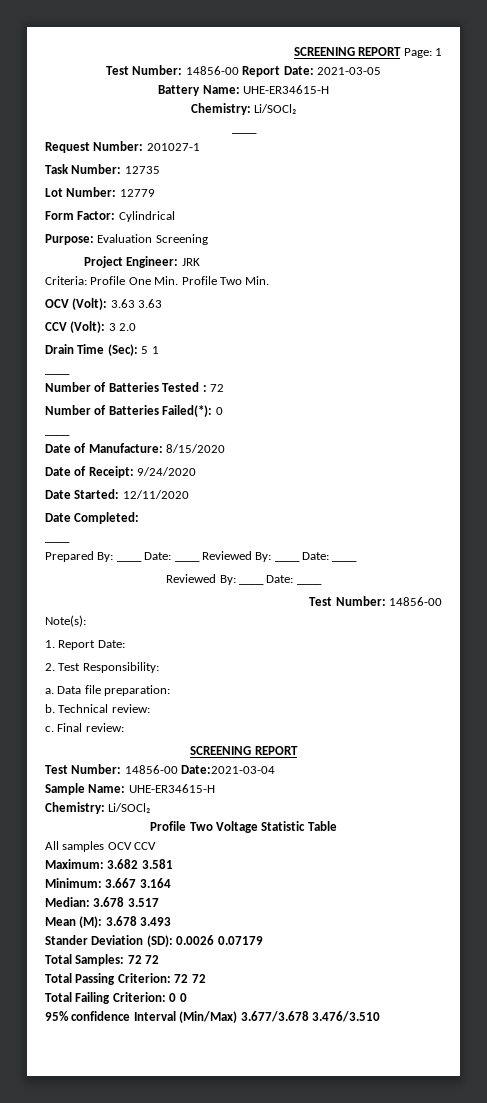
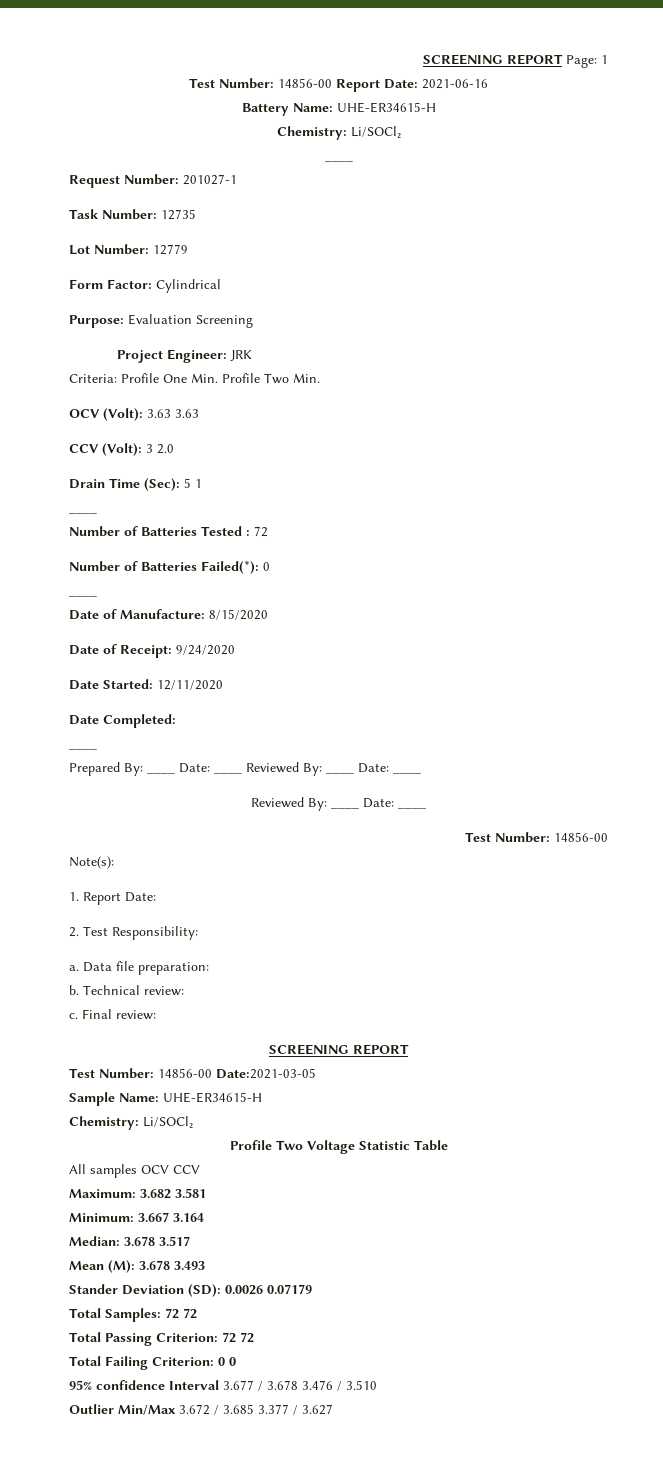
- Test Number: 14856-00 Report Date: 2021-03-05
+ Test Number: 14856-00 Report Date: 2021-06-16
- Test Number: 14856-00 Date:2021-03-04
+ Test Number: 14856-00 Date:2021-03-05
- 95% confidence Interval (Min/Max) 3.677/3.678 3.476/3.510
+ 95% confidence Interval 3.677 / 3.678 3.476 / 3.510
+ Outlier Min/Max 3.672 / 3.685 3.377 / 3.627

